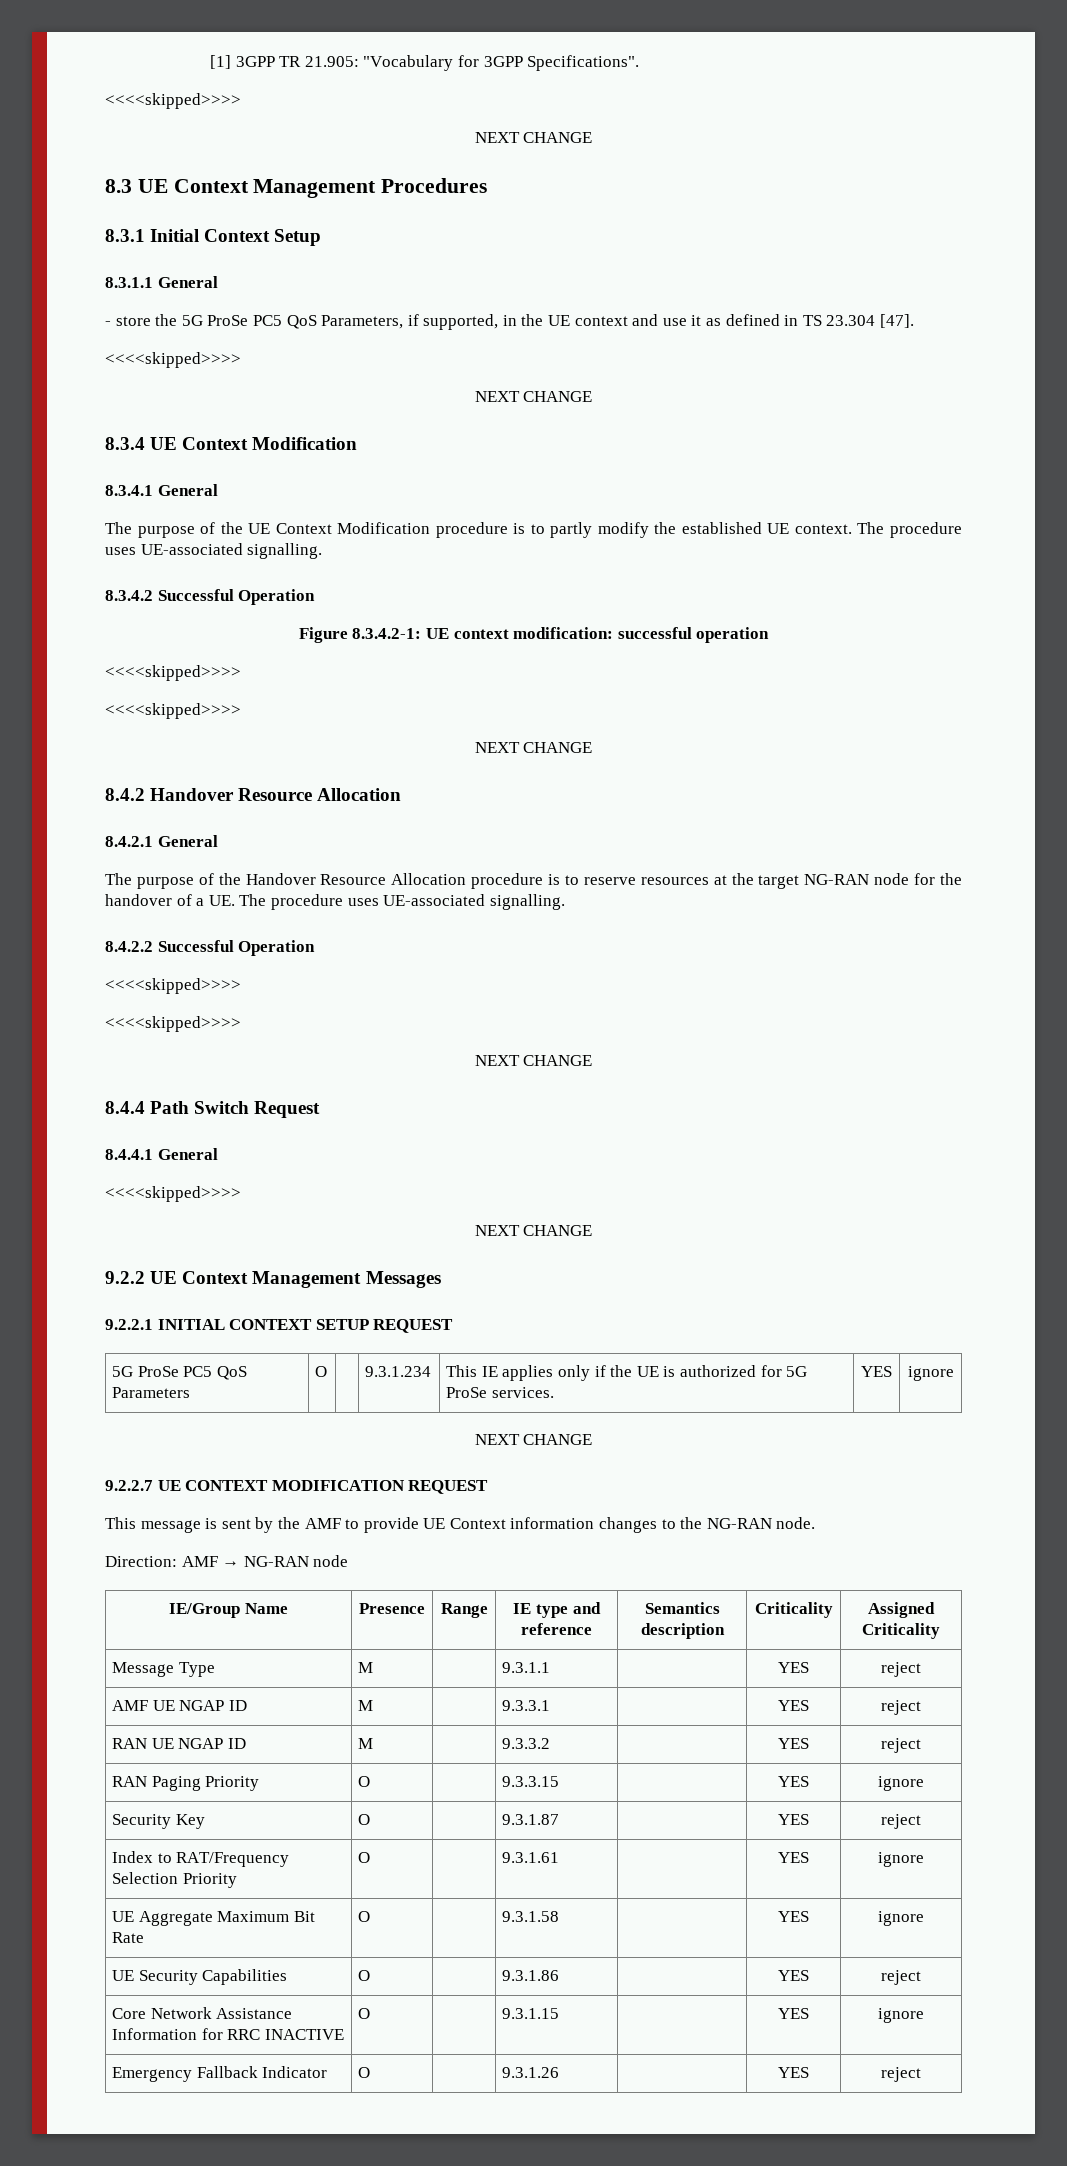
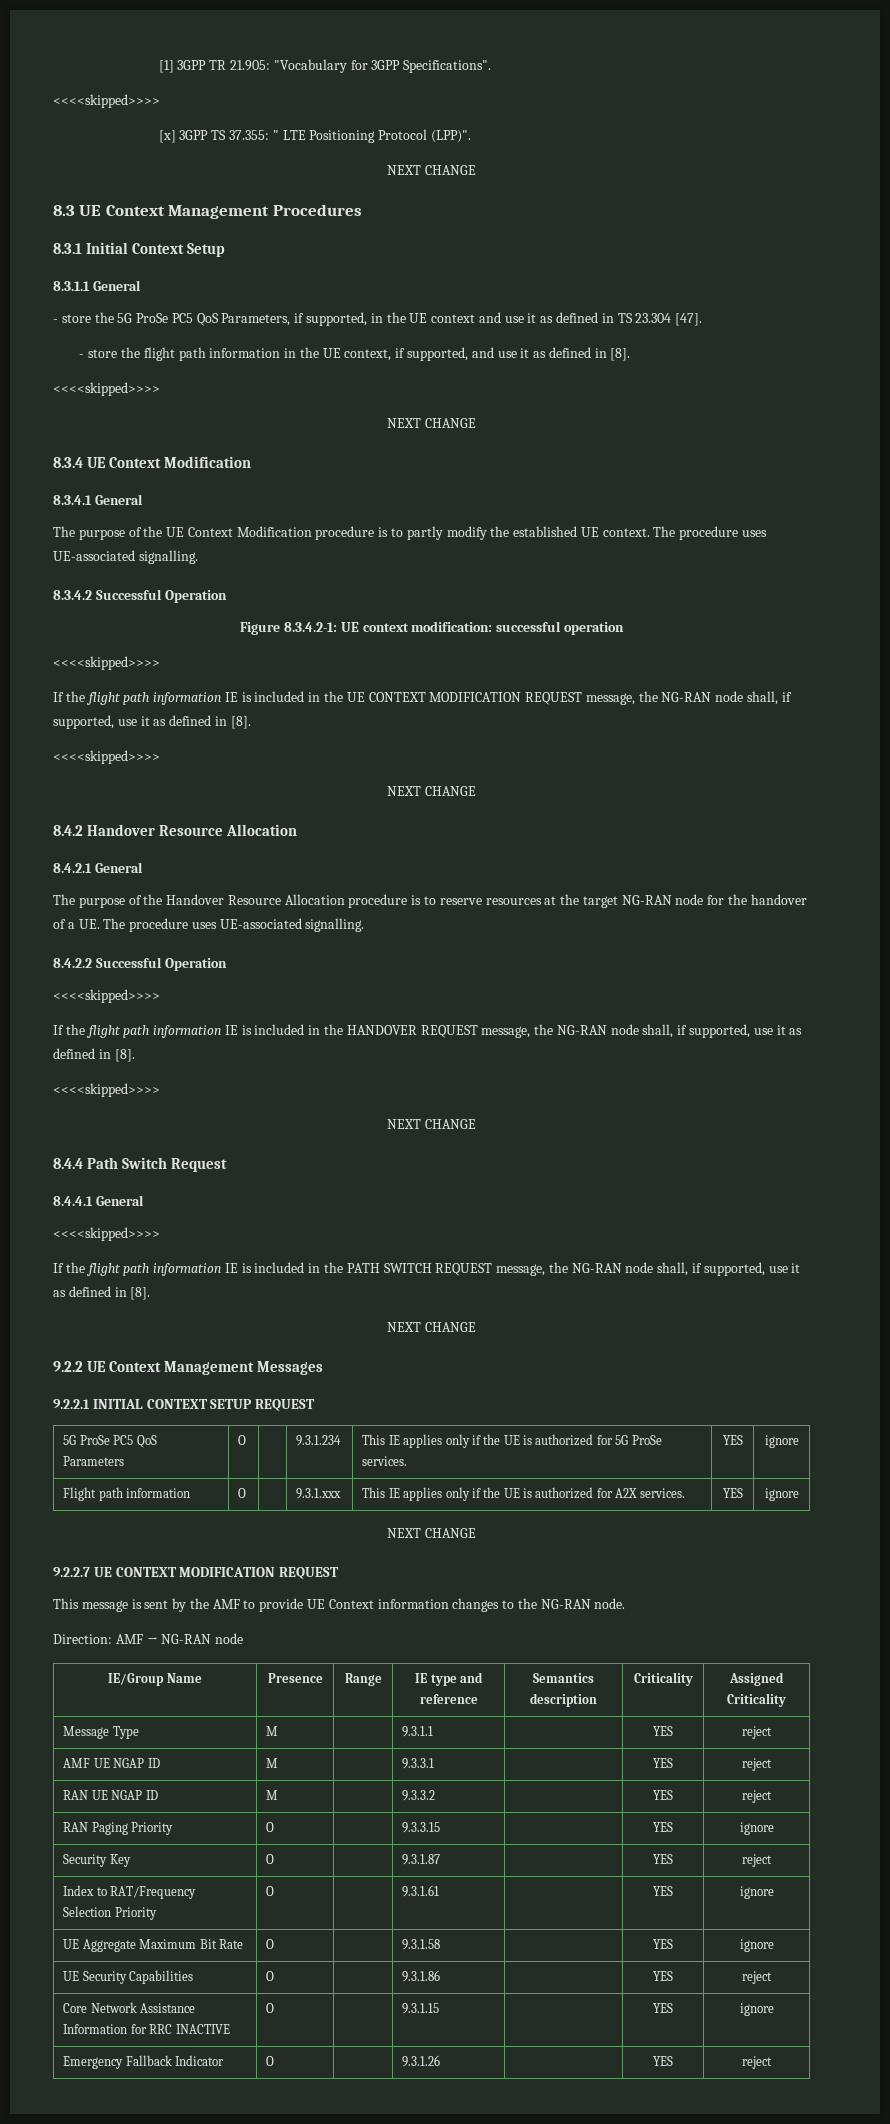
+ [x] 3GPP TS 37.355: " LTE Positioning Protocol (LPP)".
+ - store the flight path information in the UE context, if supported, and use it as defined in [8].
+ If the flight path information IE is included in the UE CONTEXT MODIFICATION REQUEST message, the NG-RAN node shall, if supported, use it as defined in [8].
+ If the flight path information IE is included in the HANDOVER REQUEST message, the NG-RAN node shall, if supported, use it as defined in [8].
+ If the flight path information IE is included in the PATH SWITCH REQUEST message, the NG-RAN node shall, if supported, use it as defined in [8].
+ Flight path information | O | | 9.3.1.xxx | This IE applies only if the UE is authorized for A2X services. | YES | ignore

